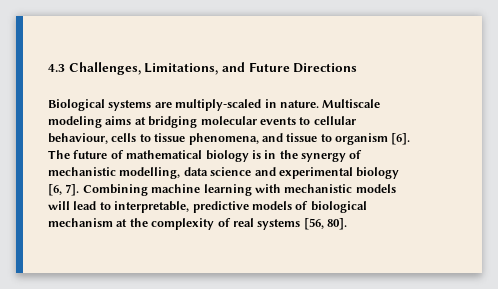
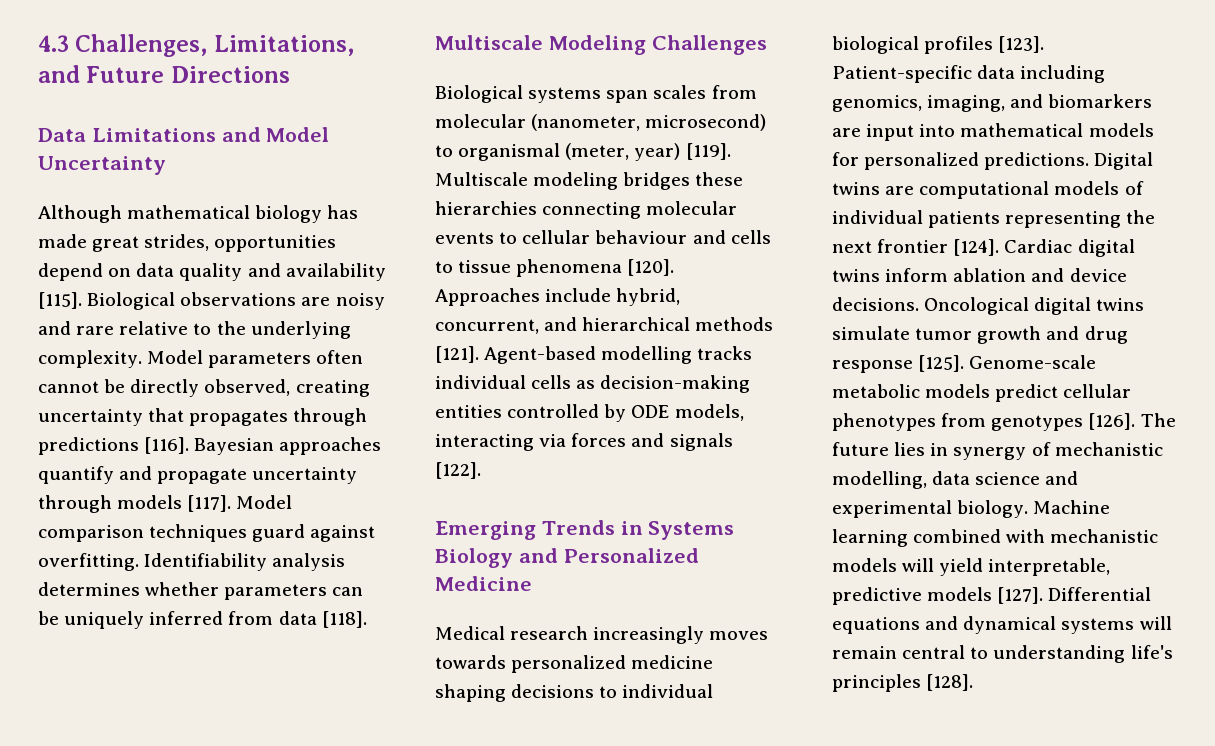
- Biological systems are multiply-scaled in nature. Multiscale modeling aims at bridging molecular events to cellular behaviour, cells to tissue phenomena, and tissue to organism [6]. The future of mathematical biology is in the synergy of mechanistic modelling, data science and experimental biology [6, 7]. Combining machine learning with mechanistic models will lead to interpretable, predictive models of biological mechanism at the complexity of real systems [56, 80].
+ Data Limitations and Model Uncertainty
+ Although mathematical biology has made great strides, opportunities depend on data quality and availability [115]. Biological observations are noisy and rare relative to the underlying complexity. Model parameters often cannot be directly observed, creating uncertainty that propagates through predictions [116]. Bayesian approaches quantify and propagate uncertainty through models [117]. Model comparison techniques guard against overfitting. Identifiability analysis determines whether parameters can be uniquely inferred from data [118].
+ Multiscale Modeling Challenges
+ Biological systems span scales from molecular (nanometer, microsecond) to organismal (meter, year) [119]. Multiscale modeling bridges these hierarchies connecting molecular events to cellular behaviour and cells to tissue phenomena [120]. Approaches include hybrid, concurrent, and hierarchical methods [121]. Agent-based modelling tracks individual cells as decision-making entities controlled by ODE models, interacting via forces and signals [122].
+ Emerging Trends in Systems Biology and Personalized Medicine
+ Medical research increasingly moves towards personalized medicine shaping decisions to individual biological profiles [123]. Patient-specific data including genomics, imaging, and biomarkers are input into mathematical models for personalized predictions. Digital twins are computational models of individual patients representing the next frontier [124]. Cardiac digital twins inform ablation and device decisions. Oncological digital twins simulate tumor growth and drug response [125]. Genome-scale metabolic models predict cellular phenotypes from genotypes [126]. The future lies in synergy of mechanistic modelling, data science and experimental biology. Machine learning combined with mechanistic models will yield interpretable, predictive models [127]. Differential equations and dynamical systems will remain central to understanding life's principles [128].

